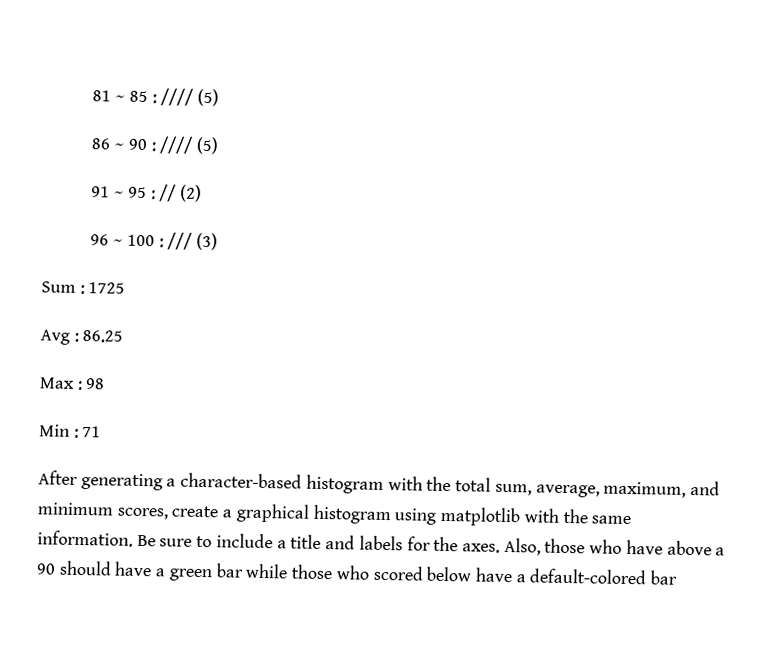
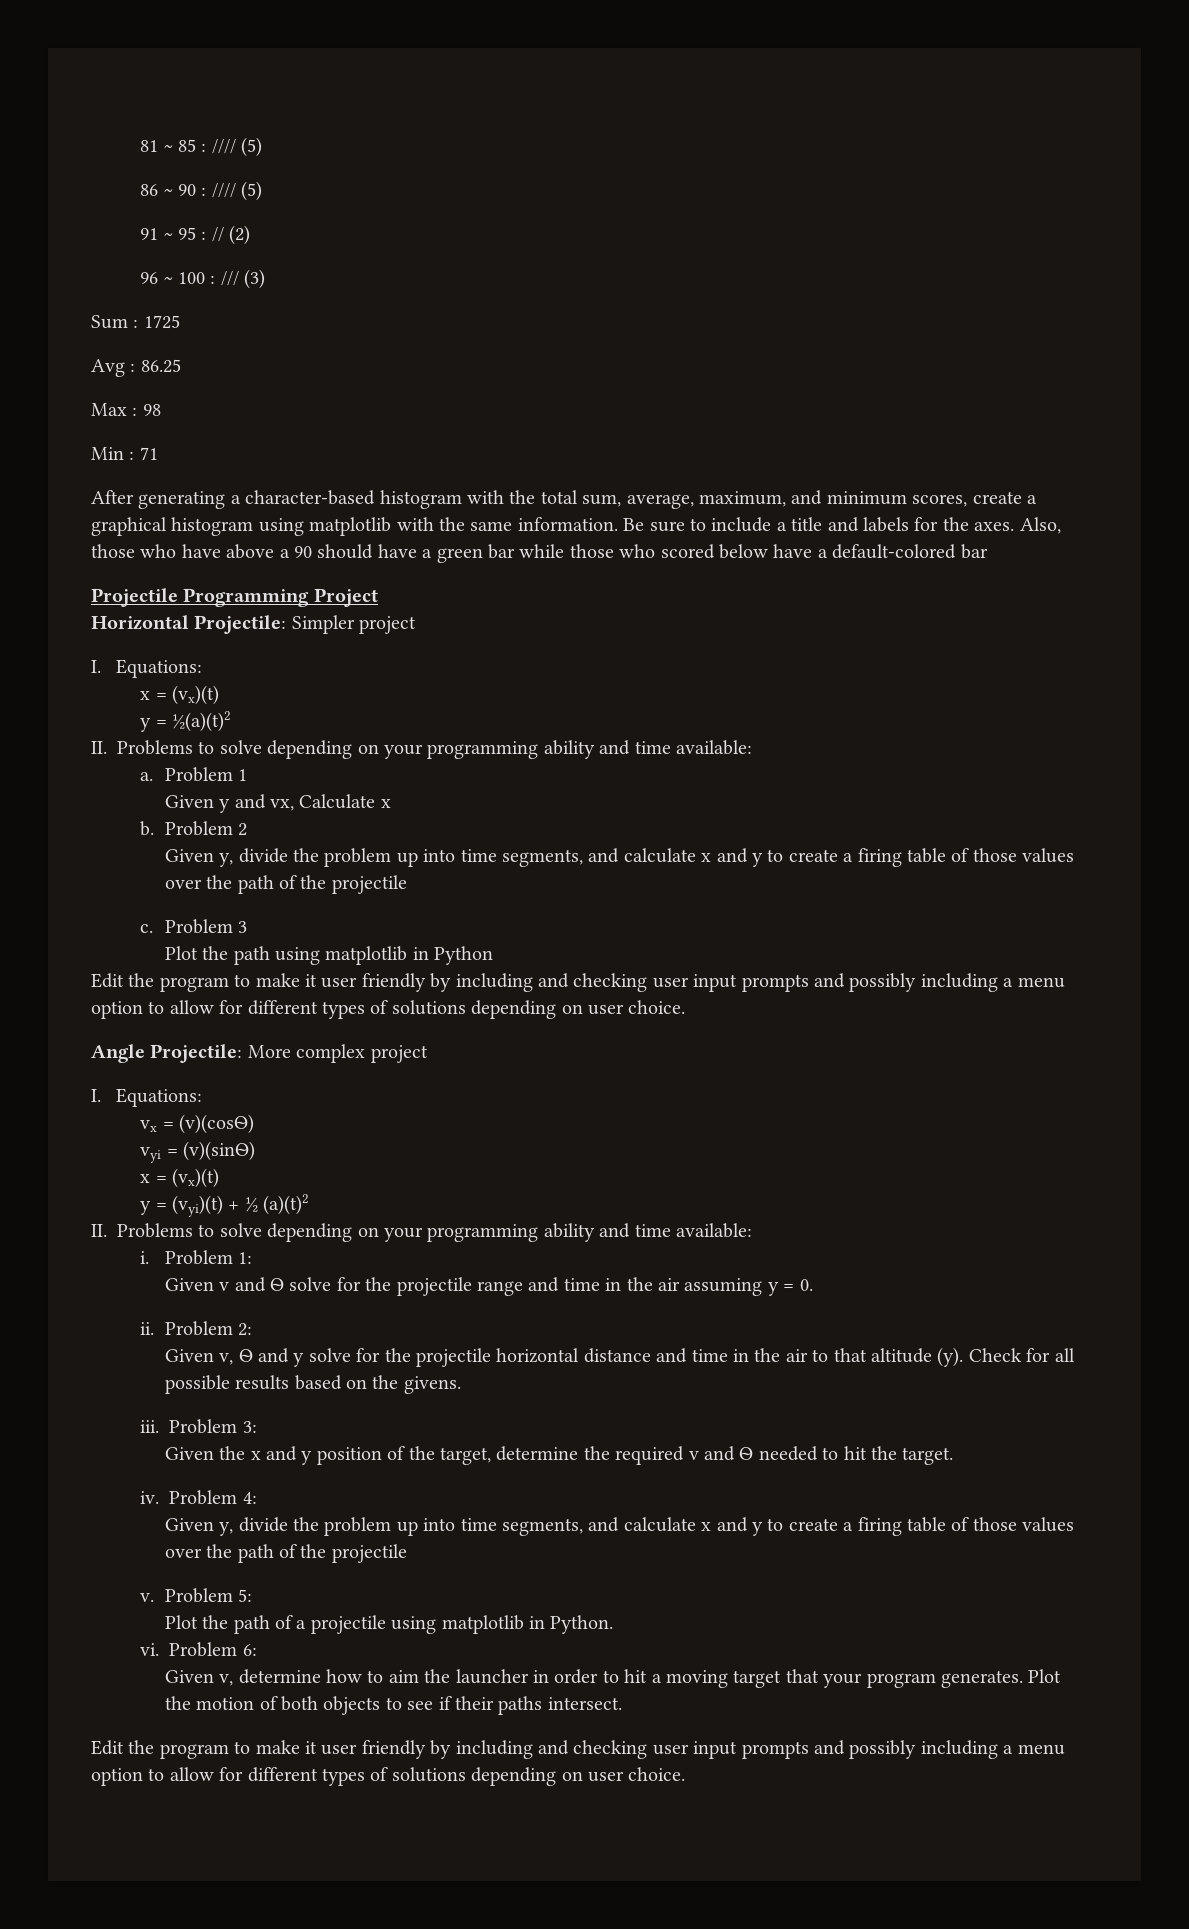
+ Projectile Programming Project
+ Horizontal Projectile: Simpler project
+ I. Equations:
+ x = (vx)(t)
+ y = ½(a)(t)2
+ II. Problems to solve depending on your programming ability and time available:
+ a. Problem 1
+ Given y and vx, Calculate x
+ b. Problem 2
+ Given y, divide the problem up into time segments, and calculate x and y to create a firing table of those values over the path of the projectile
+ c. Problem 3
+ Plot the path using matplotlib in Python
+ Edit the program to make it user friendly by including and checking user input prompts and possibly including a menu option to allow for different types of solutions depending on user choice.
+ Angle Projectile: More complex project
+ I. Equations:
+ vx = (v)(cosѲ)
+ vyi = (v)(sinѲ)
+ x = (vx)(t)
+ y = (vyi)(t) + ½ (a)(t)2
+ II. Problems to solve depending on your programming ability and time available:
+ i. Problem 1:
+ Given v and Ѳ solve for the projectile range and time in the air assuming y = 0.
+ ii. Problem 2:
+ Given v, Ѳ and y solve for the projectile horizontal distance and time in the air to that altitude (y). Check for all possible results based on the givens.
+ iii. Problem 3:
+ Given the x and y position of the target, determine the required v and Ѳ needed to hit the target.
+ iv. Problem 4:
+ Given y, divide the problem up into time segments, and calculate x and y to create a firing table of those values over the path of the projectile
+ v. Problem 5:
+ Plot the path of a projectile using matplotlib in Python.
+ vi. Problem 6:
+ Given v, determine how to aim the launcher in order to hit a moving target that your program generates. Plot the motion of both objects to see if their paths intersect.
+ Edit the program to make it user friendly by including and checking user input prompts and possibly including a menu option to allow for different types of solutions depending on user choice.

